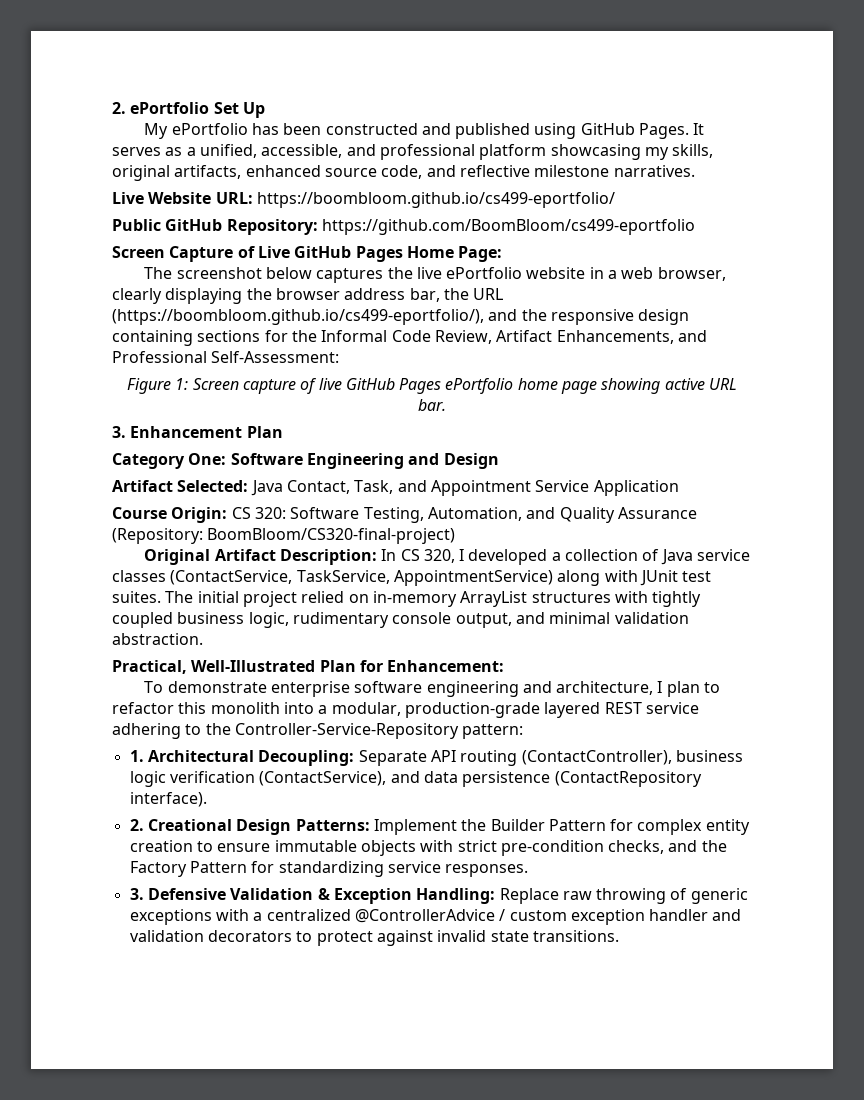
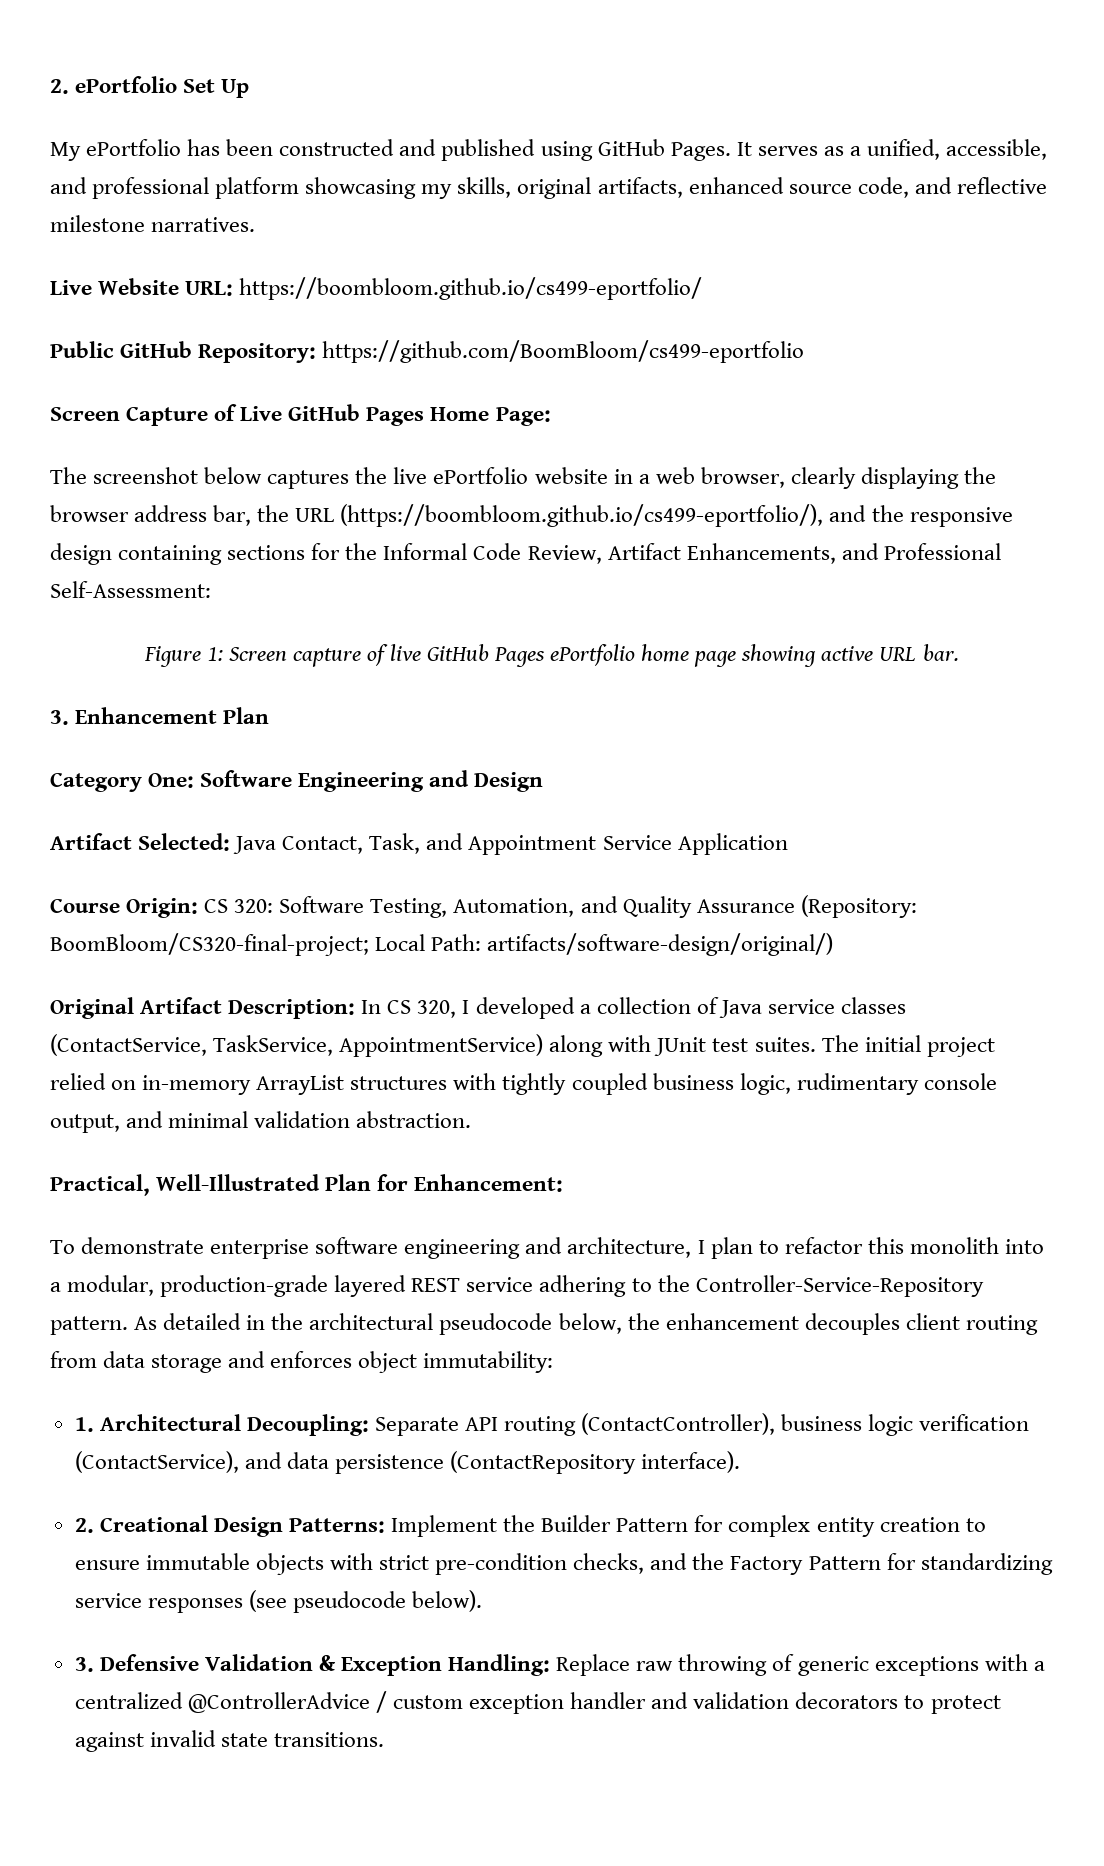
- Course Origin: CS 320: Software Testing, Automation, and Quality Assurance (Repository: BoomBloom/CS320-final-project)
+ Course Origin: CS 320: Software Testing, Automation, and Quality Assurance (Repository: BoomBloom/CS320-final-project; Local Path: artifacts/software-design/original/)
- To demonstrate enterprise software engineering and architecture, I plan to refactor this monolith into a modular, production-grade layered REST service adhering to the Controller-Service-Repository pattern:
+ To demonstrate enterprise software engineering and architecture, I plan to refactor this monolith into a modular, production-grade layered REST service adhering to the Controller-Service-Repository pattern. As detailed in the architectural pseudocode below, the enhancement decouples client routing from data storage and enforces object immutability:
- 2. Creational Design Patterns: Implement the Builder Pattern for complex entity creation to ensure immutable objects with strict pre-condition checks, and the Factory Pattern for standardizing service responses.
+ 2. Creational Design Patterns: Implement the Builder Pattern for complex entity creation to ensure immutable objects with strict pre-condition checks, and the Factory Pattern for standardizing service responses (see pseudocode below).

